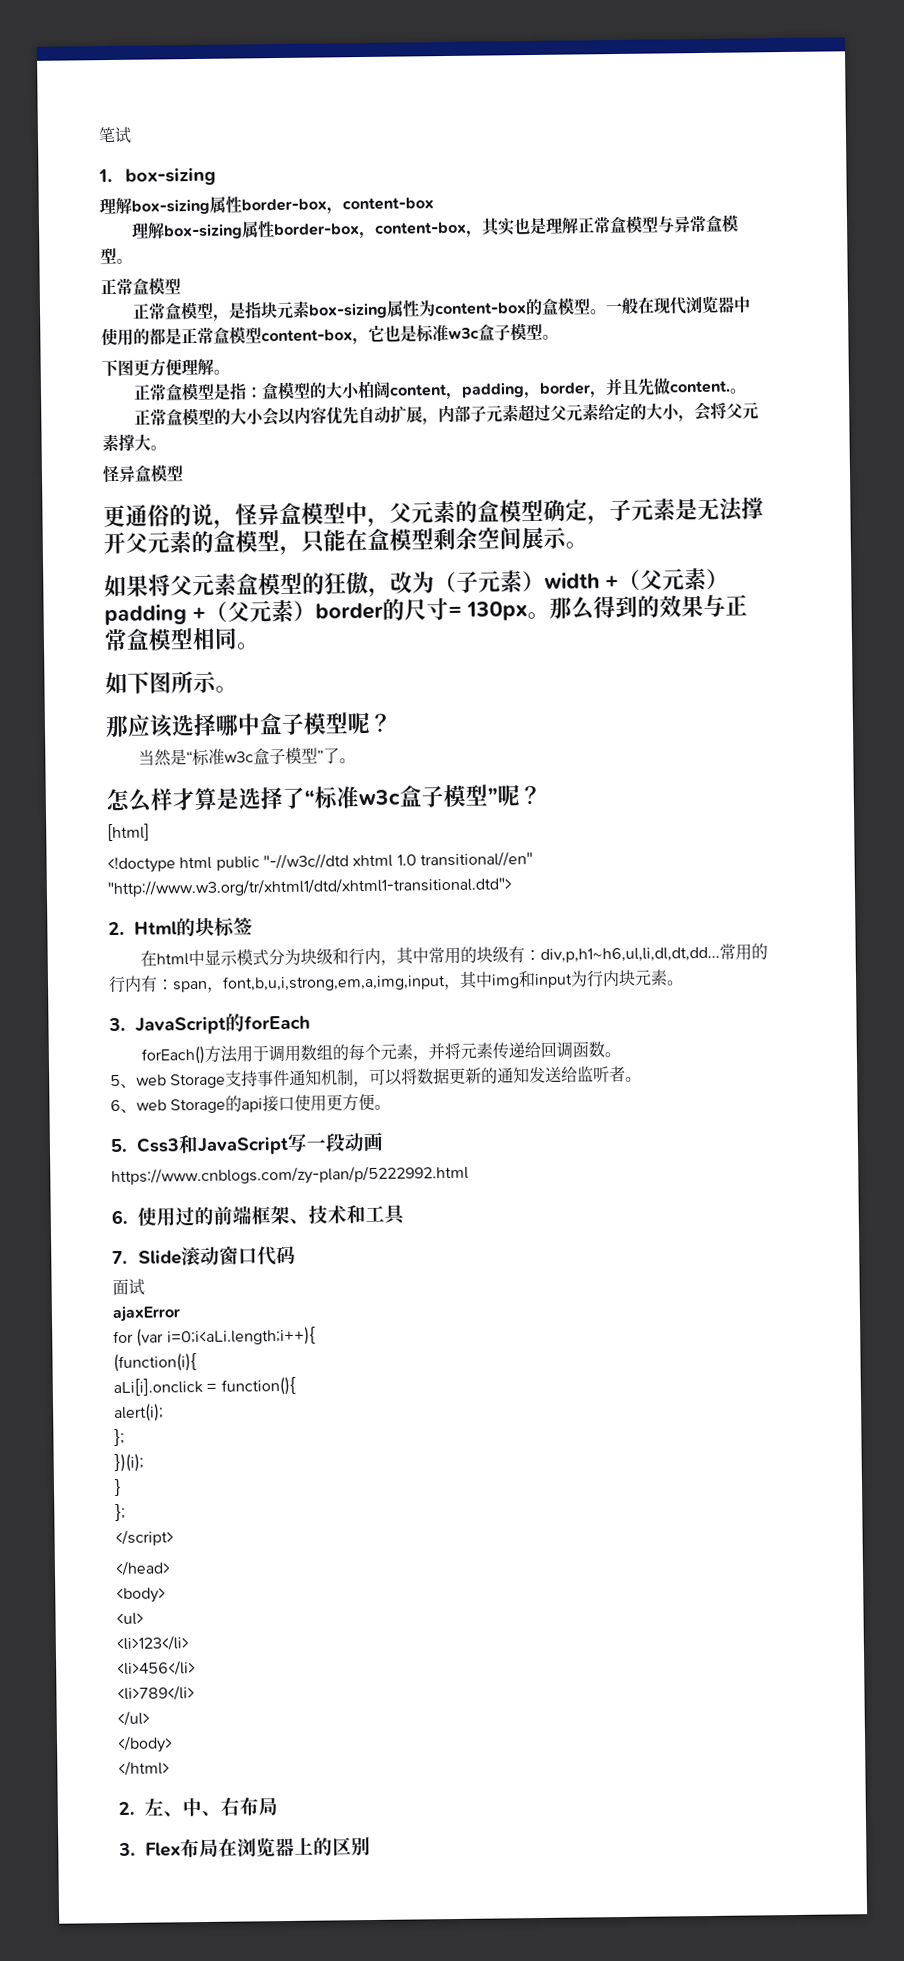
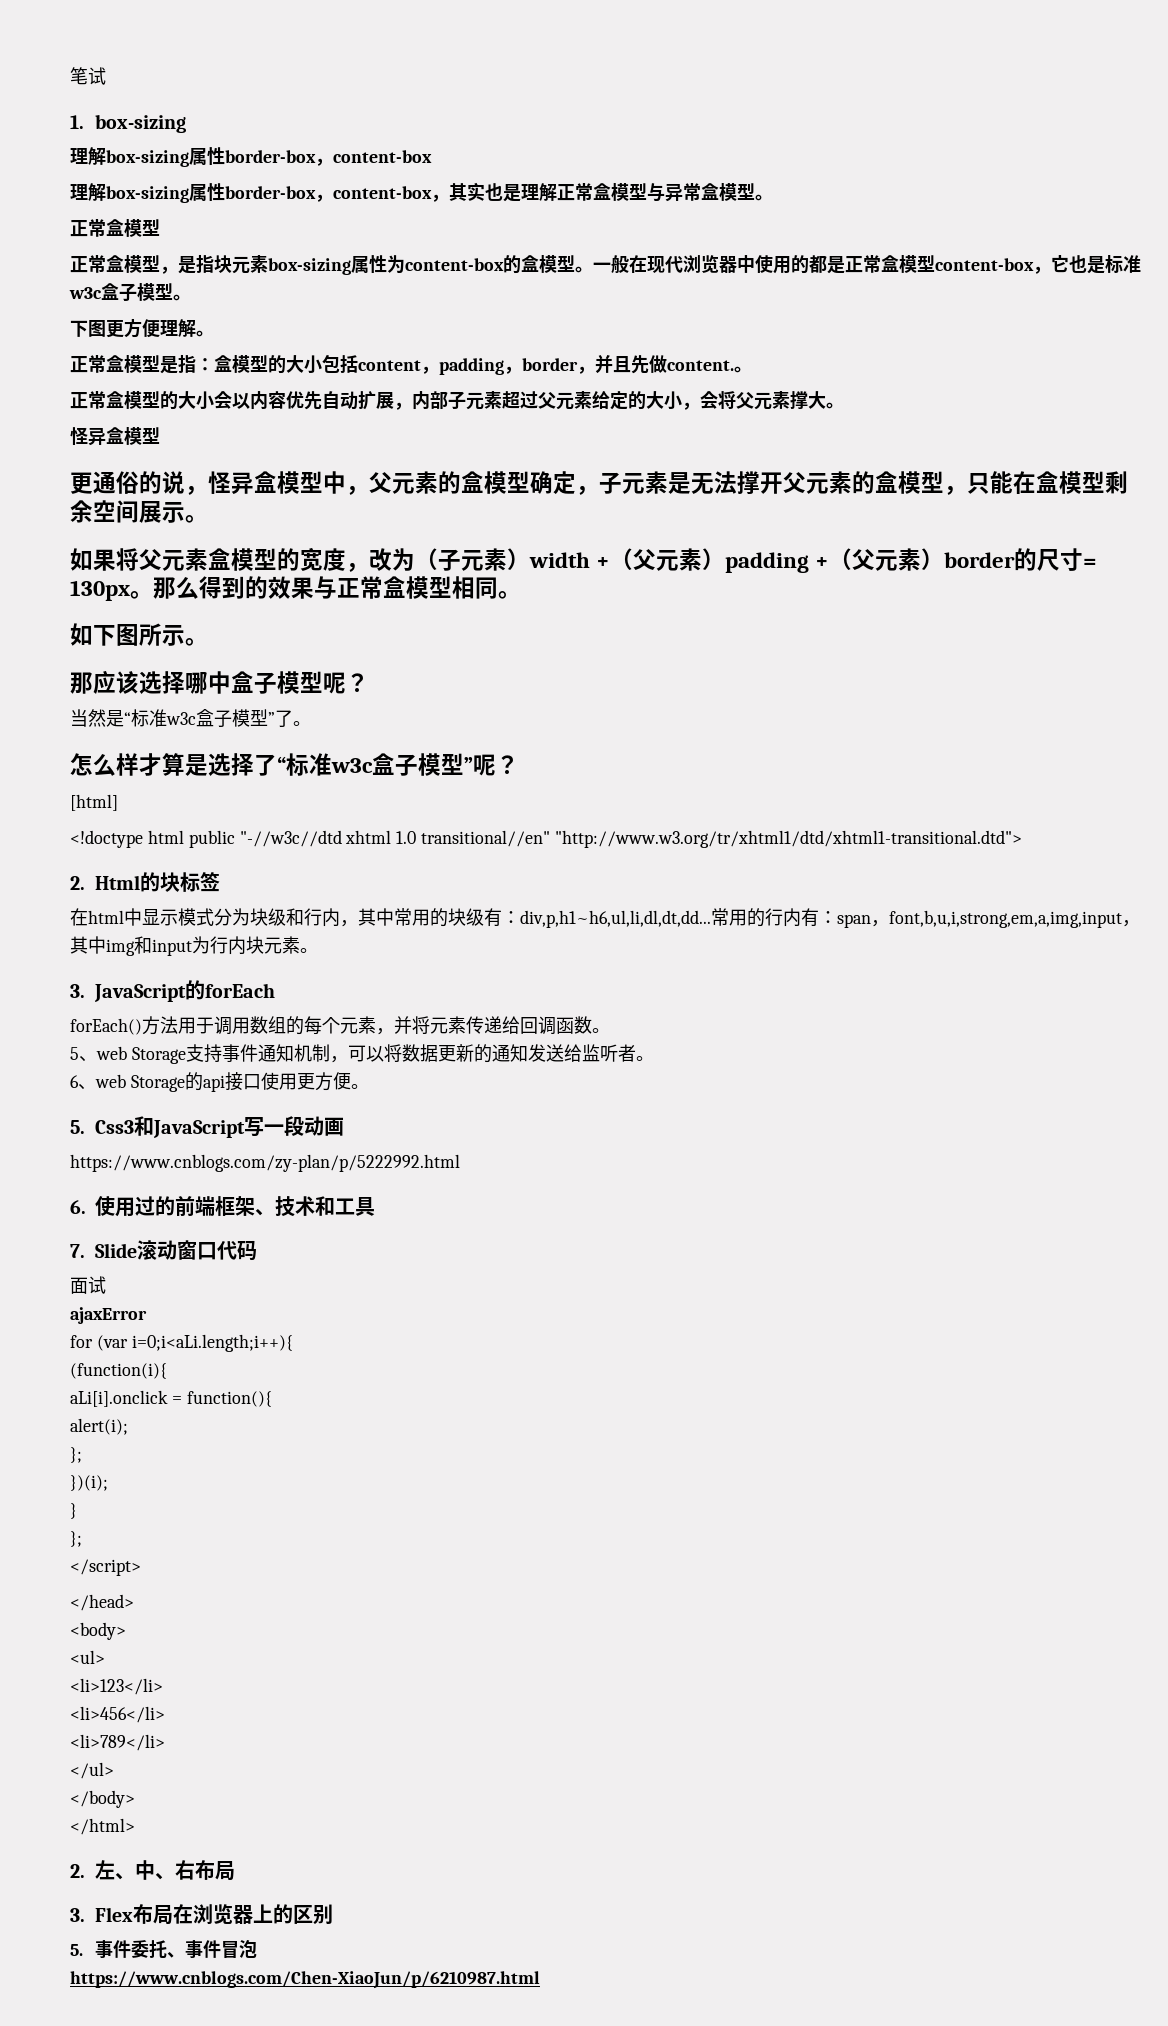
- 正常盒模型是指：盒模型的大小柏阔content，padding，border，并且先做content.
+ 正常盒模型是指：盒模型的大小包括content，padding，border，并且先做content.
- 如果将父元素盒模型的狂傲，改为（子元素）width +（父元素）padding +（父元素）border的尺寸= 130px。
+ 如果将父元素盒模型的宽度，改为（子元素）width +（父元素）padding +（父元素）border的尺寸= 130px。
+ 5.事件委托、事件冒泡
+ https://www.cnblogs.com/Chen-XiaoJun/p/6210987.html

